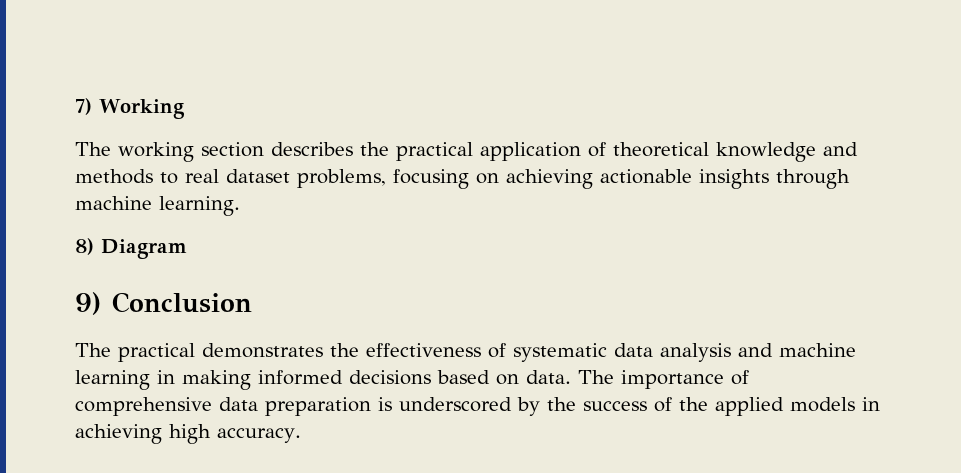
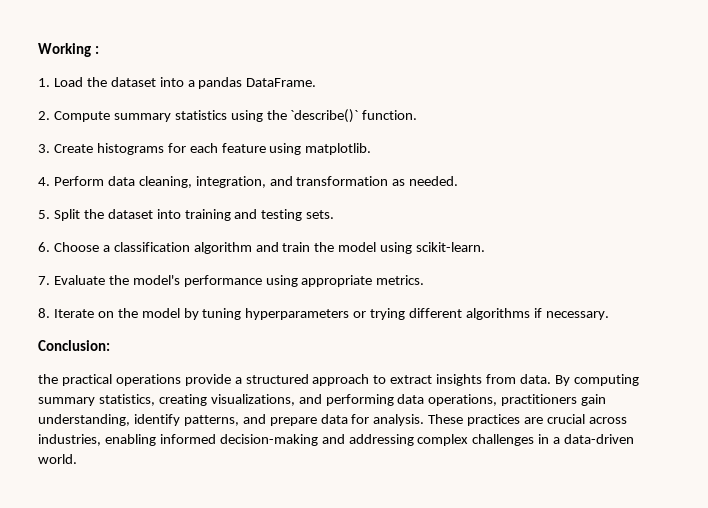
- 7) Working
- The working section describes the practical application of theoretical knowledge and methods to real dataset problems, focusing on achieving actionable insights through machine learning.
- 8) Diagram
- 9) Conclusion
- The practical demonstrates the effectiveness of systematic data analysis and machine learning in making informed decisions based on data. The importance of comprehensive data preparation is underscored by the success of the applied models in achieving high accuracy.
+ Working :
+ 1. Load the dataset into a pandas DataFrame.
+ 2. Compute summary statistics using the `describe()` function.
+ 3. Create histograms for each feature using matplotlib.
+ 4. Perform data cleaning, integration, and transformation as needed.
+ 5. Split the dataset into training and testing sets.
+ 6. Choose a classification algorithm and train the model using scikit-learn.
+ 7. Evaluate the model's performance using appropriate metrics.
+ 8. Iterate on the model by tuning hyperparameters or trying different algorithms if necessary.
+ Conclusion:
+ the practical operations provide a structured approach to extract insights from data. By computing summary statistics, creating visualizations, and performing data operations, practitioners gain understanding, identify patterns, and prepare data for analysis. These practices are crucial across industries, enabling informed decision-making and addressing complex challenges in a data-driven world.

